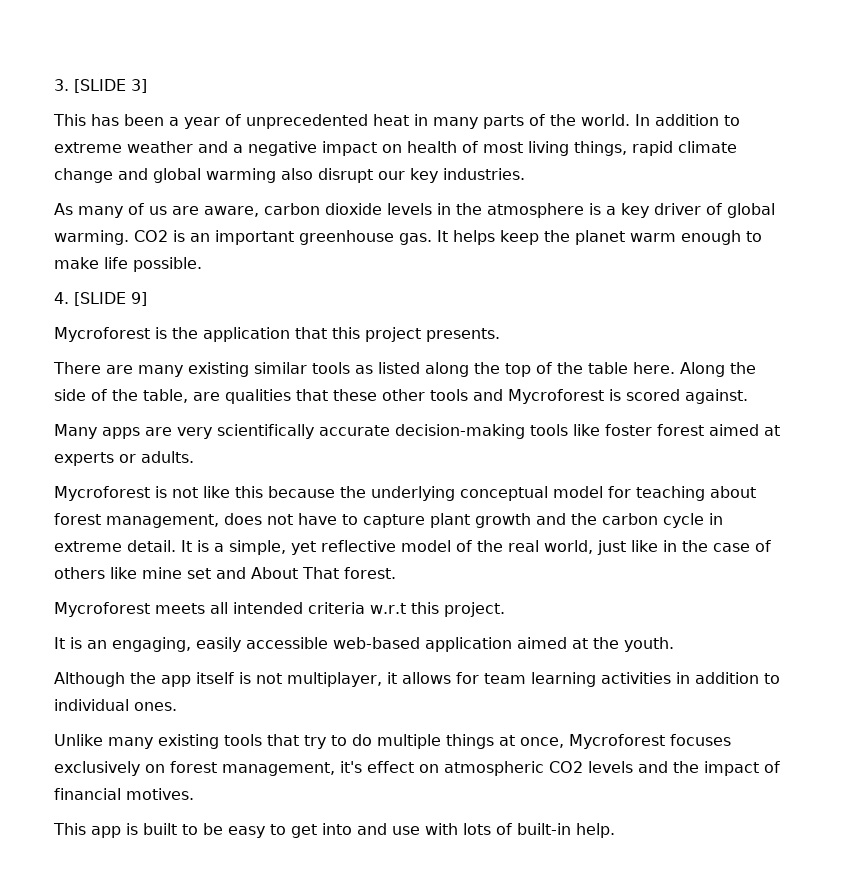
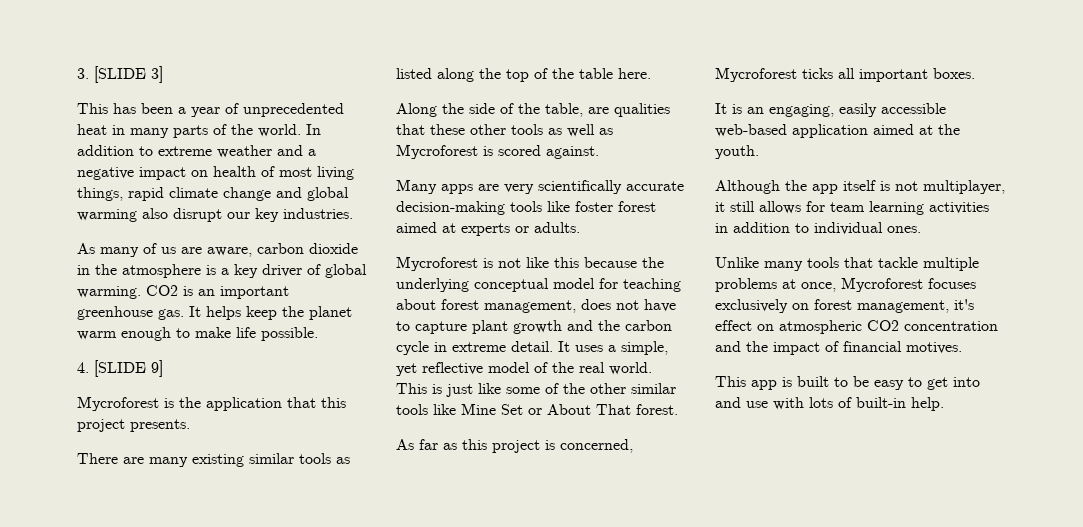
- As many of us are aware, carbon dioxide levels in the atmosphere is a key driver of global warming.
+ As many of us are aware, carbon dioxide in the atmosphere is a key driver of global warming.
- There are many existing similar tools as listed along the top of the table here. Along the side of the table, are qualities that these other tools and Mycroforest is scored against.
+ There are many existing similar tools as listed along the top of the table here.
+ Along the side of the table, are qualities that these other tools as well as Mycroforest is scored against.
- It is a simple, yet reflective model of the real world, just like in the case of others like mine set and About That forest.
- Mycroforest meets all intended criteria w.r.t this project.
+ It uses a simple, yet reflective model of the real world. This is just like some of the other similar tools like Mine Set or About That forest.
+ As far as this project is concerned, Mycroforest ticks all important boxes.
- Although the app itself is not multiplayer, it allows for team learning activities in addition to individual ones.
+ Although the app itself is not multiplayer, it still allows for team learning activities in addition to individual ones.
- Unlike many existing tools that try to do multiple things at once, Mycroforest focuses exclusively on forest management, it's effect on atmospheric CO2 levels and the impact of financial motives.
+ Unlike many tools that tackle multiple problems at once, Mycroforest focuses exclusively on forest management, it's effect on atmospheric CO2 concentration and the impact of financial motives.

